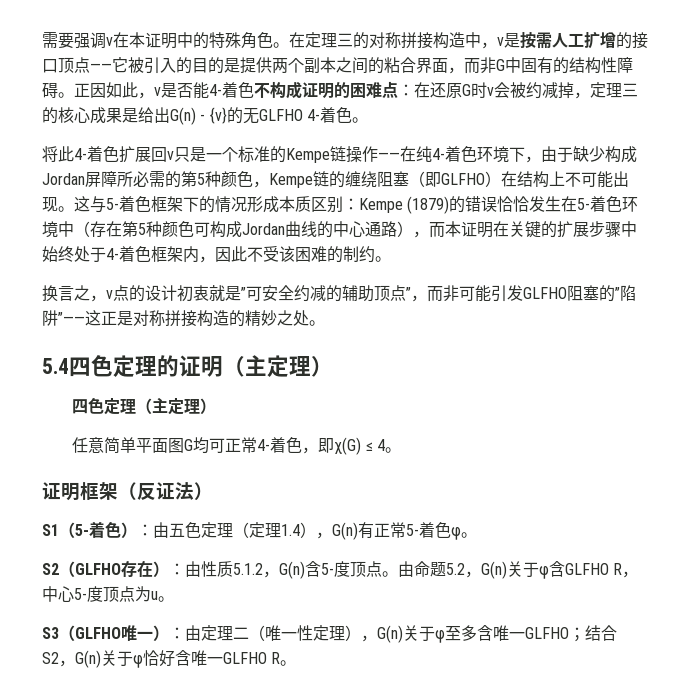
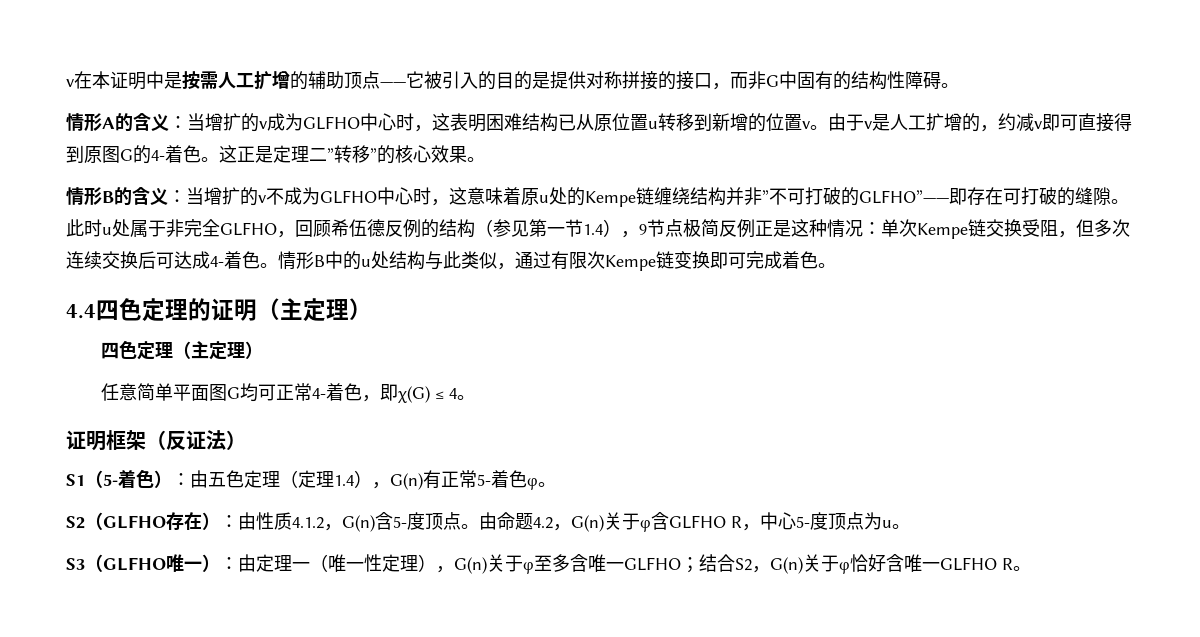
- 需要强调v在本证明中的特殊角色。在定理三的对称拼接构造中，v是按需人工扩增的接口顶点——它被引入的目的是提供两个副本之间的粘合界面，而非G中固有的结构性障碍。正因如此，v是否能4-着色不构成证明的困难点：在还原G时v会被约减掉，定理三的核心成果是给出G(n) - {v}的无GLFHO 4-着色。
- 将此4-着色扩展回v只是一个标准的Kempe链操作——在纯4-着色环境下，由于缺少构成Jordan屏障所必需的第5种颜色，Kempe链的缠绕阻塞（即GLFHO）在结构上不可能出现。这与5-着色框架下的情况形成本质区别：Kempe (1879)的错误恰恰发生在5-着色环境中（存在第5种颜色可构成Jordan曲线的中心通路），而本证明在关键的扩展步骤中始终处于4-着色框架内，因此不受该困难的制约。
- 换言之，v点的设计初衷就是”可安全约减的辅助顶点”，而非可能引发GLFHO阻塞的”陷阱”——这正是对称拼接构造的精妙之处。
- 5.4四色定理的证明（主定理）
+ v在本证明中是按需人工扩增的辅助顶点——它被引入的目的是提供对称拼接的接口，而非G中固有的结构性障碍。
+ 情形A的含义：当增扩的v成为GLFHO中心时，这表明困难结构已从原位置u转移到新增的位置v。由于v是人工扩增的，约减v即可直接得到原图G的4-着色。这正是定理二”转移”的核心效果。
+ 情形B的含义：当增扩的v不成为GLFHO中心时，这意味着原u处的Kempe链缠绕结构并非”不可打破的GLFHO”——即存在可打破的缝隙。此时u处属于非完全GLFHO，回顾希伍德反例的结构（参见第一节1.4），9节点极简反例正是这种情况：单次Kempe链交换受阻，但多次连续交换后可达成4-着色。情形B中的u处结构与此类似，通过有限次Kempe链变换即可完成着色。
+ 4.4四色定理的证明（主定理）
- S2（GLFHO存在）：由性质5.1.2，G(n)含5-度顶点。
+ S2（GLFHO存在）：由性质4.1.2，G(n)含5-度顶点。
- 由命题5.2，G(n)关于φ含GLFHO R，中心5-度顶点为u。
+ 由命题4.2，G(n)关于φ含GLFHO R，中心5-度顶点为u。
- S3（GLFHO唯一）：由定理二（唯一性定理），G(n)关于φ至多含唯一GLFHO；结合S2，G(n)关于φ恰好含唯一GLFHO R。
+ S3（GLFHO唯一）：由定理一（唯一性定理），G(n)关于φ至多含唯一GLFHO；结合S2，G(n)关于φ恰好含唯一GLFHO R。

